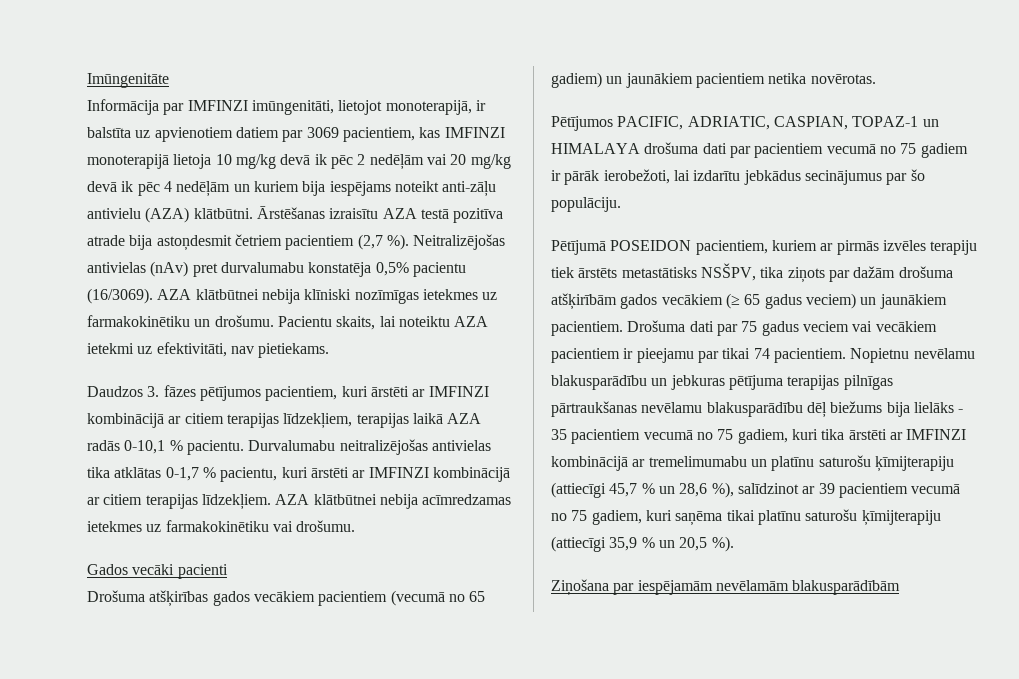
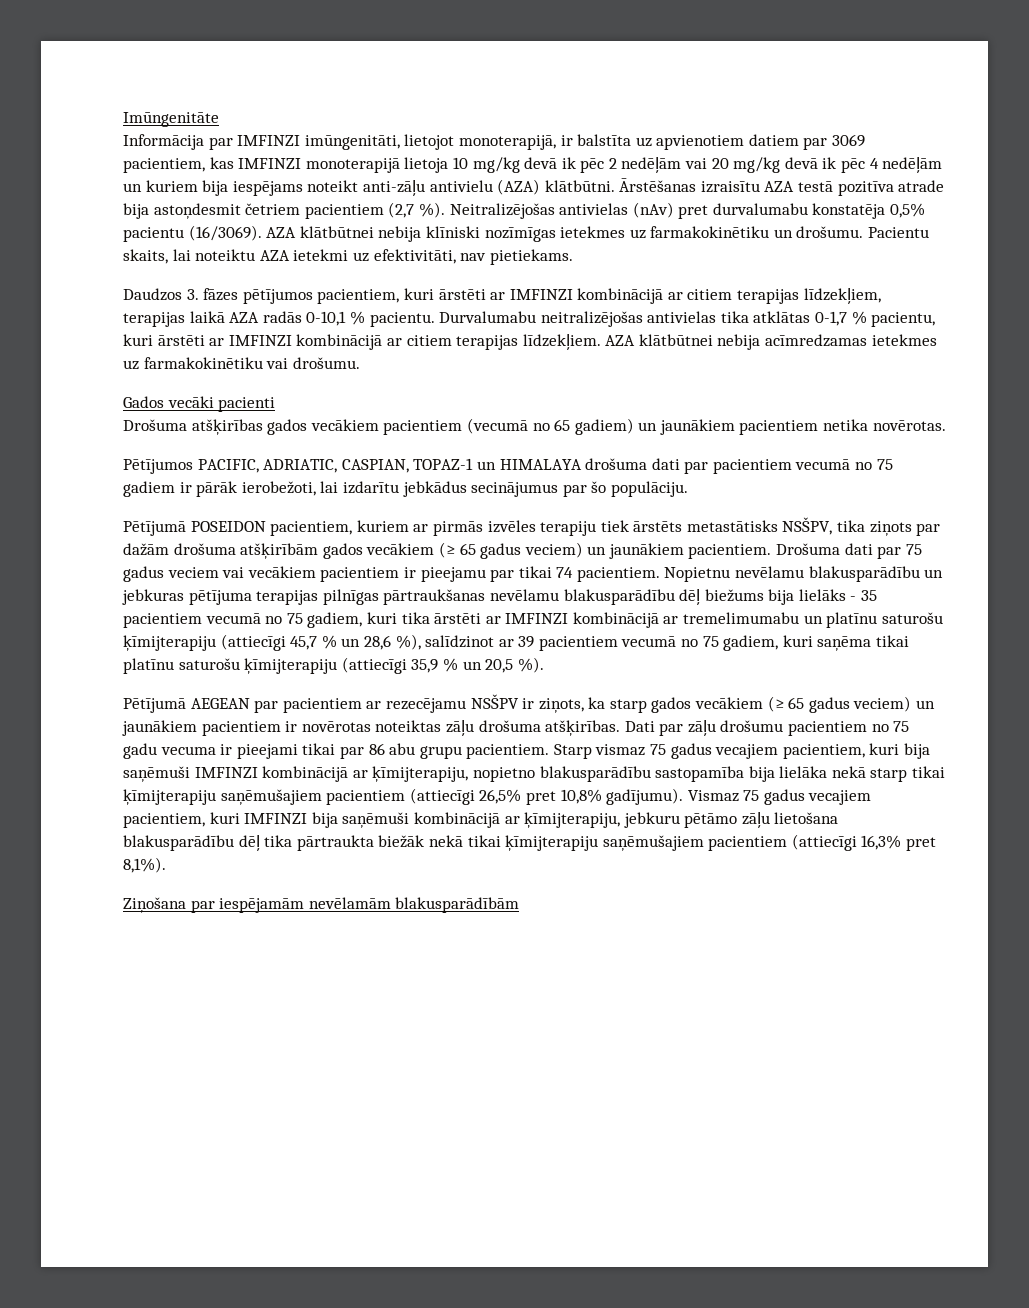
+ Pētījumā AEGEAN par pacientiem ar rezecējamu NSŠPV ir ziņots, ka starp gados vecākiem (≥ 65 gadus veciem) un jaunākiem pacientiem ir novērotas noteiktas zāļu drošuma atšķirības. Dati par zāļu drošumu pacientiem no 75 gadu vecuma ir pieejami tikai par 86 abu grupu pacientiem. Starp vismaz 75 gadus vecajiem pacientiem, kuri bija saņēmuši IMFINZI kombinācijā ar ķīmijterapiju, nopietno blakusparādību sastopamība bija lielāka nekā starp tikai ķīmijterapiju saņēmušajiem pacientiem (attiecīgi 26,5% pret 10,8% gadījumu). Vismaz 75 gadus vecajiem pacientiem, kuri IMFINZI bija saņēmuši kombinācijā ar ķīmijterapiju, jebkuru pētāmo zāļu lietošana blakusparādību dēļ tika pārtraukta biežāk nekā tikai ķīmijterapiju saņēmušajiem pacientiem (attiecīgi 16,3% pret 8,1%).

